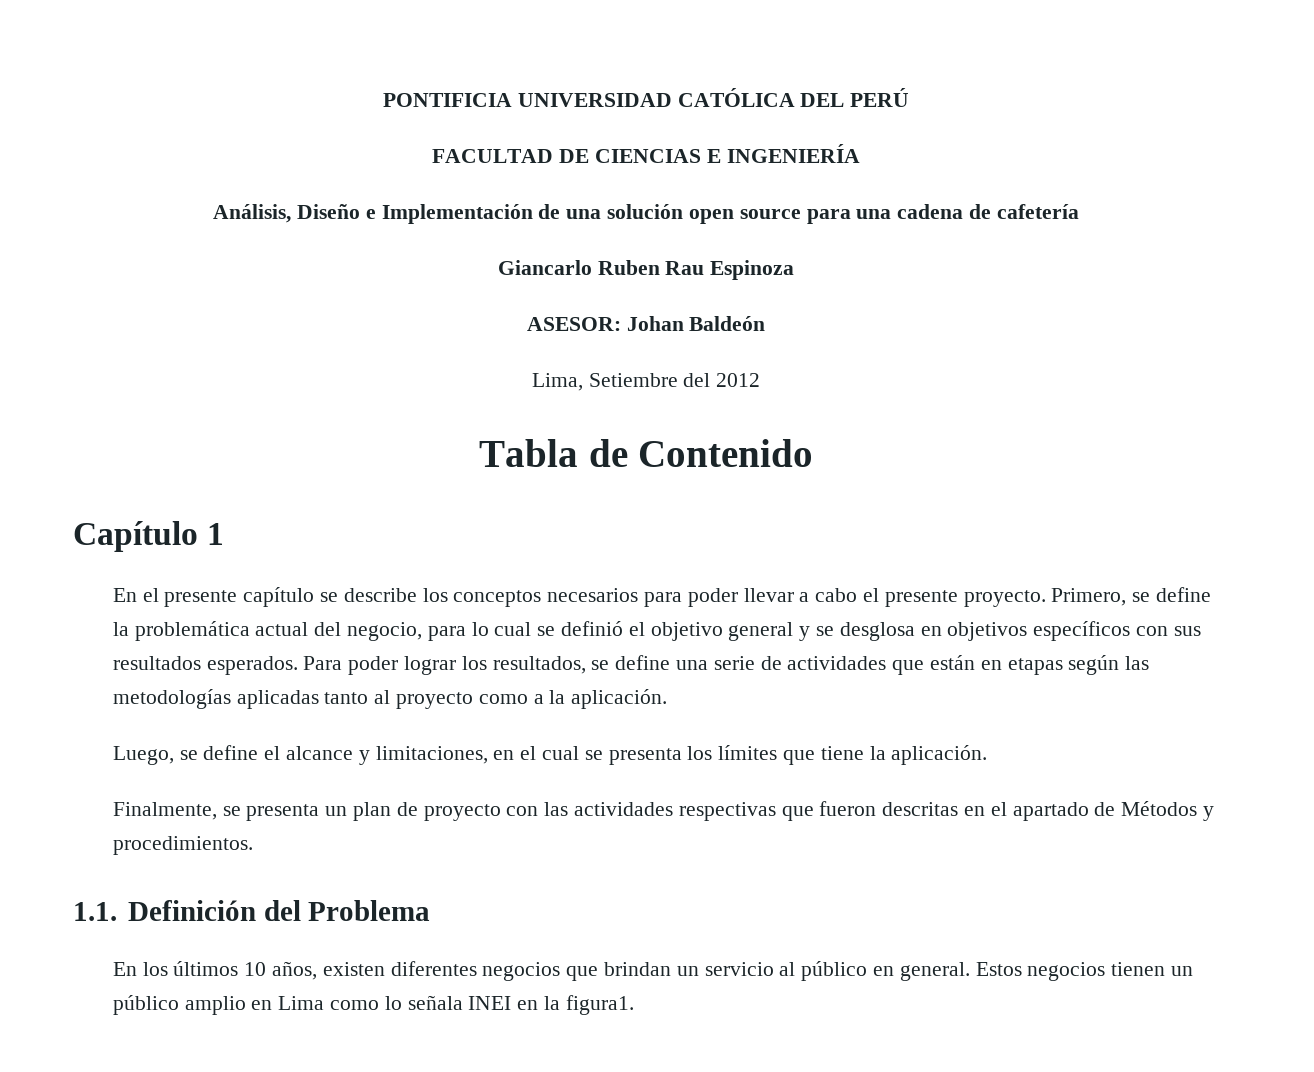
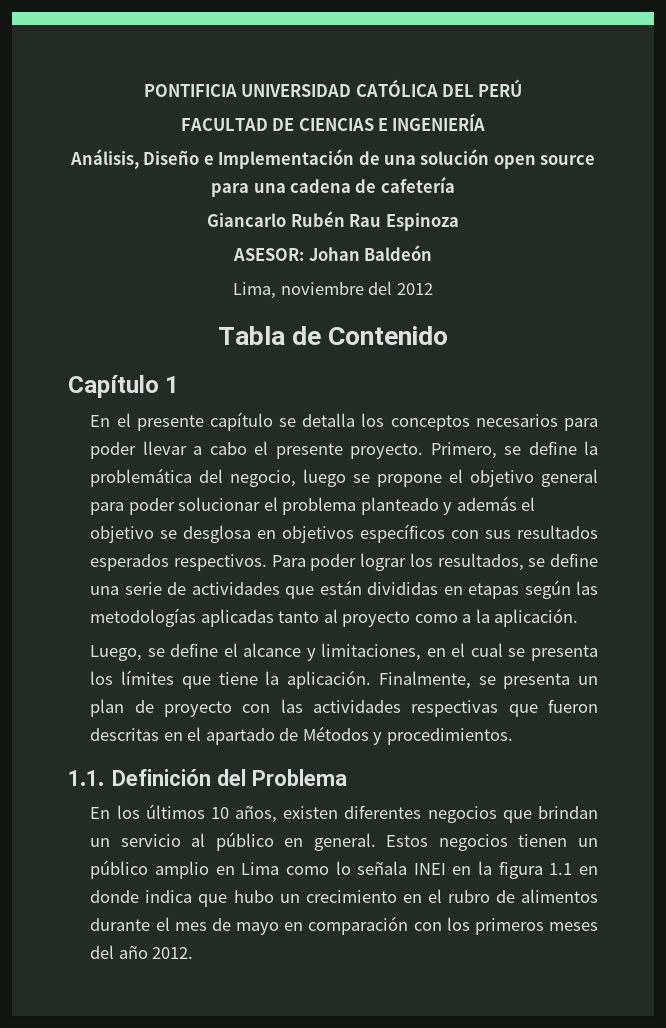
- Giancarlo Ruben Rau Espinoza
+ Giancarlo Rubén Rau Espinoza
- Lima, Setiembre del 2012
+ Lima, noviembre del 2012
- En el presente capítulo se describe los conceptos necesarios para poder llevar a cabo el presente proyecto.
+ En el presente capítulo se detalla los conceptos necesarios para poder llevar a cabo el presente proyecto.
- Primero, se define la problemática actual del negocio, para lo cual se definió el objetivo general y se desglosa en objetivos específicos con sus resultados esperados.
+ Primero, se define la problemática del negocio, luego se propone el objetivo general para poder solucionar el problema planteado y además el objetivo se desglosa en objetivos específicos con sus resultados esperados respectivos.
- Para poder lograr los resultados, se define una serie de actividades que están en etapas según las metodologías aplicadas tanto al proyecto como a la aplicación.
+ Para poder lograr los resultados, se define una serie de actividades que están divididas en etapas según las metodologías aplicadas tanto al proyecto como a la aplicación.
- Luego, se define el alcance y limitaciones, en el cual se presenta los límites que tiene la aplicación.
- Finalmente, se presenta un plan de proyecto con las actividades respectivas que fueron descritas en el apartado de Métodos y procedimientos.
+ Luego, se define el alcance y limitaciones, en el cual se presenta los límites que tiene la aplicación. Finalmente, se presenta un plan de proyecto con las actividades respectivas que fueron descritas en el apartado de Métodos y procedimientos.
- Estos negocios tienen un público amplio en Lima como lo señala INEI en la figura1.
+ Estos negocios tienen un público amplio en Lima como lo señala INEI en la figura 1.1 en donde indica que hubo un crecimiento en el rubro de alimentos durante el mes de mayo en comparación con los primeros meses del año 2012.

